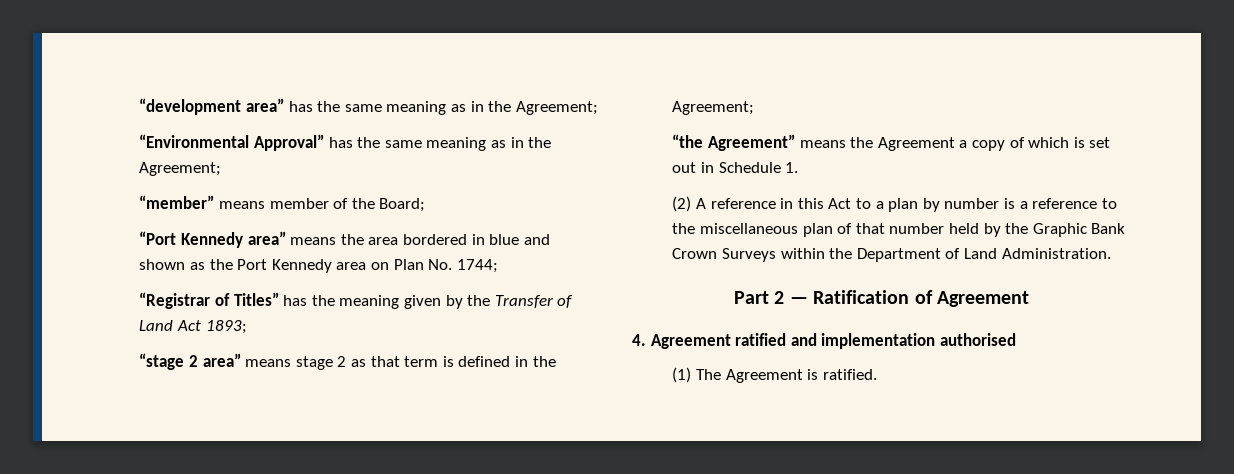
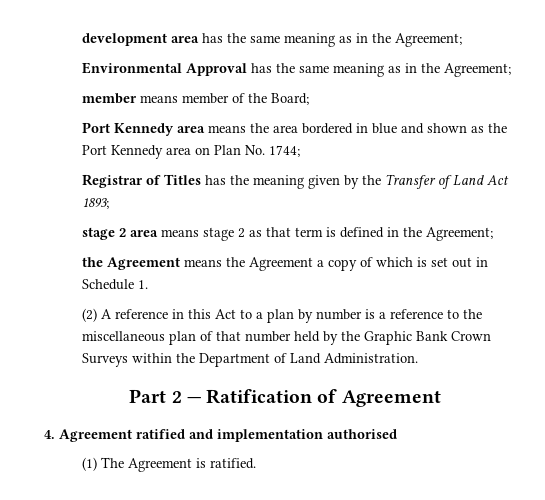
- “development area” has the same meaning as in the Agreement;
- “Environmental Approval” has the same meaning as in the Agreement;
- “member” means member of the Board;
+ development area has the same meaning as in the Agreement;
+ Environmental Approval has the same meaning as in the Agreement;
+ member means member of the Board;
- “Port Kennedy area” means the area bordered in blue and shown as the Port Kennedy area on Plan No. 1744;
+ Port Kennedy area means the area bordered in blue and shown as the Port Kennedy area on Plan No. 1744;
- “Registrar of Titles” has the meaning given by the Transfer of Land Act 1893;
+ Registrar of Titles has the meaning given by the Transfer of Land Act 1893;
- “stage 2 area” means stage 2 as that term is defined in the Agreement;
+ stage 2 area means stage 2 as that term is defined in the Agreement;
- “the Agreement” means the Agreement a copy of which is set out in Schedule 1.
+ the Agreement means the Agreement a copy of which is set out in Schedule 1.

